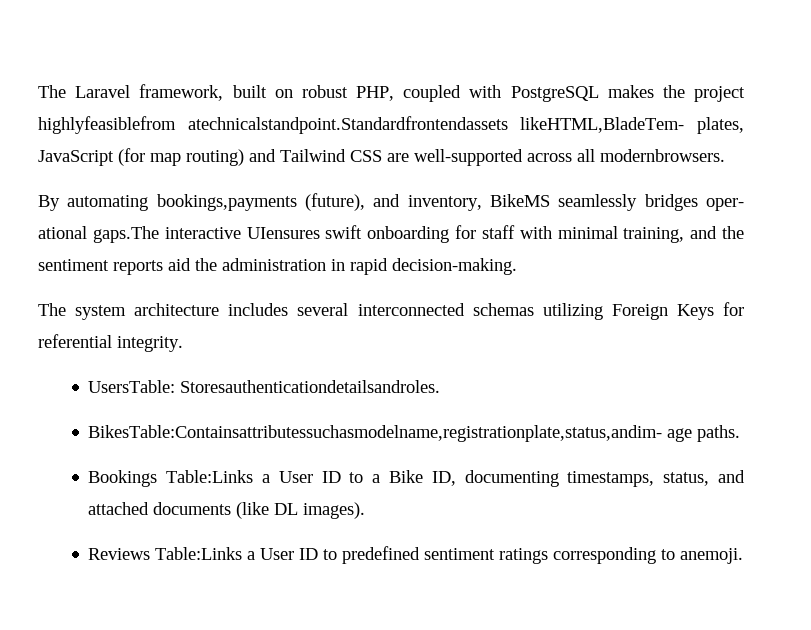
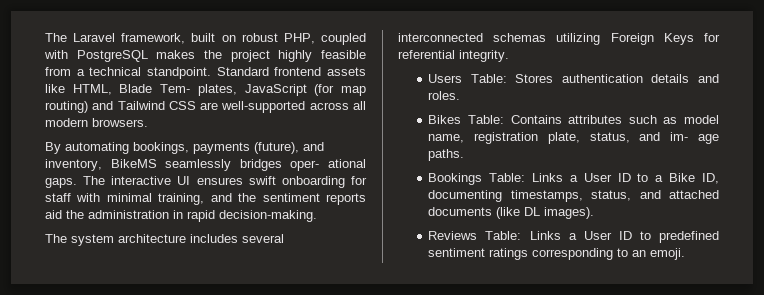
- The Laravel framework, built on robust PHP, coupled with PostgreSQL makes the project highlyfeasiblefrom atechnicalstandpoint.Standardfrontendassets likeHTML,BladeTem- plates, JavaScript (for map routing) and Tailwind CSS are well-supported across all modernbrowsers.
+ The Laravel framework, built on robust PHP, coupled with PostgreSQL makes the project highly feasible from a technical standpoint. Standard frontend assets like HTML, Blade Tem- plates, JavaScript (for map routing) and Tailwind CSS are well-supported across all modern browsers.
- By automating bookings,payments (future), and inventory, BikeMS seamlessly bridges oper- ational gaps.The interactive UIensures swift onboarding for staff with minimal training, and the sentiment reports aid the administration in rapid decision-making.
+ By automating bookings, payments (future), and inventory, BikeMS seamlessly bridges oper- ational gaps. The interactive UI ensures swift onboarding for staff with minimal training, and the sentiment reports aid the administration in rapid decision-making.
- UsersTable: Storesauthenticationdetailsandroles.
- BikesTable:Containsattributessuchasmodelname,registrationplate,status,andim- age paths.
+ Users Table: Stores authentication details and roles.
+ Bikes Table: Contains attributes such as model name, registration plate, status, and im- age paths.
- Bookings Table:Links a User ID to a Bike ID, documenting timestamps, status, and attached documents (like DL images).
+ Bookings Table: Links a User ID to a Bike ID, documenting timestamps, status, and attached documents (like DL images).
- Reviews Table:Links a User ID to predefined sentiment ratings corresponding to anemoji.
+ Reviews Table: Links a User ID to predefined sentiment ratings corresponding to an emoji.

